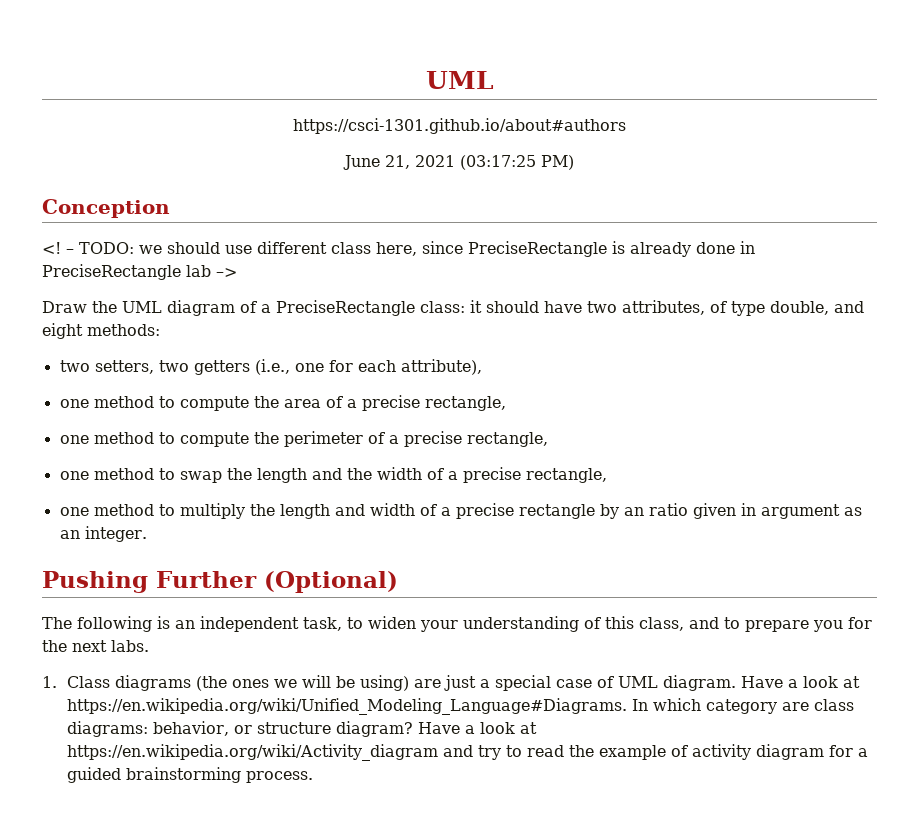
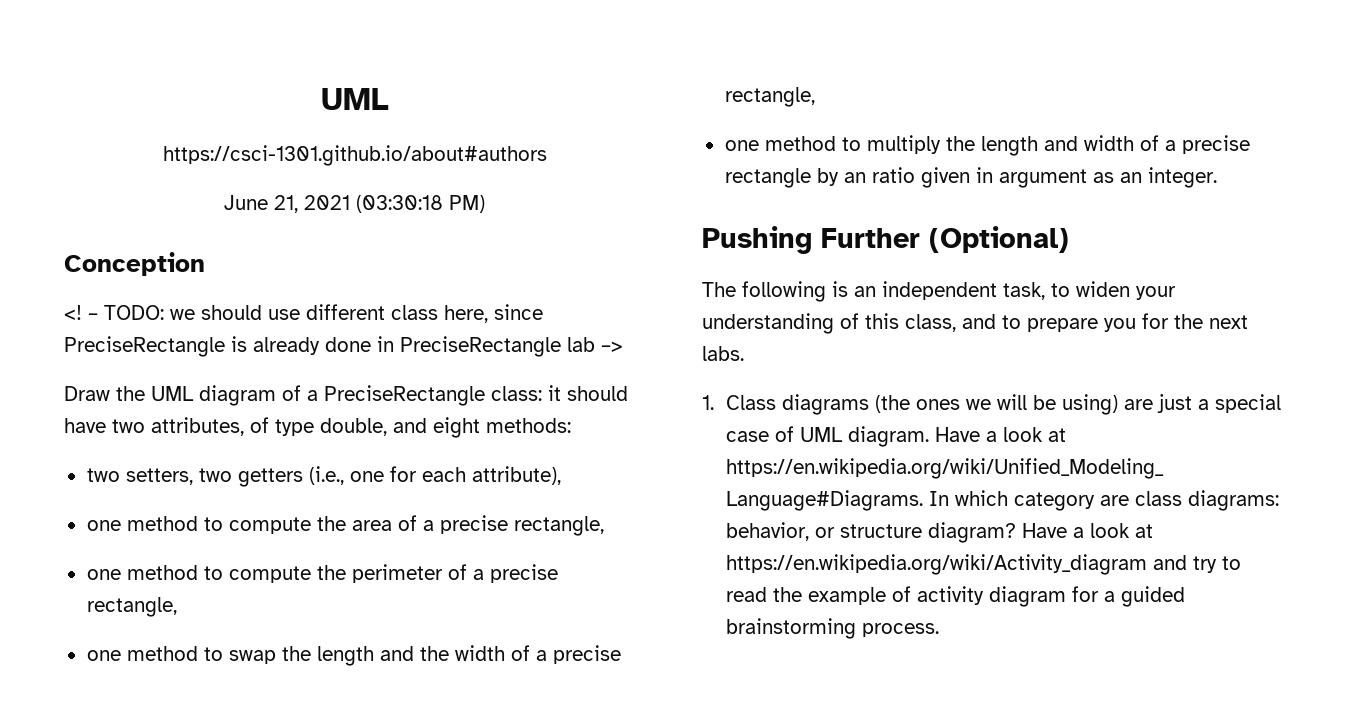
- June 21, 2021 (03:17:25 PM)
+ June 21, 2021 (03:30:18 PM)

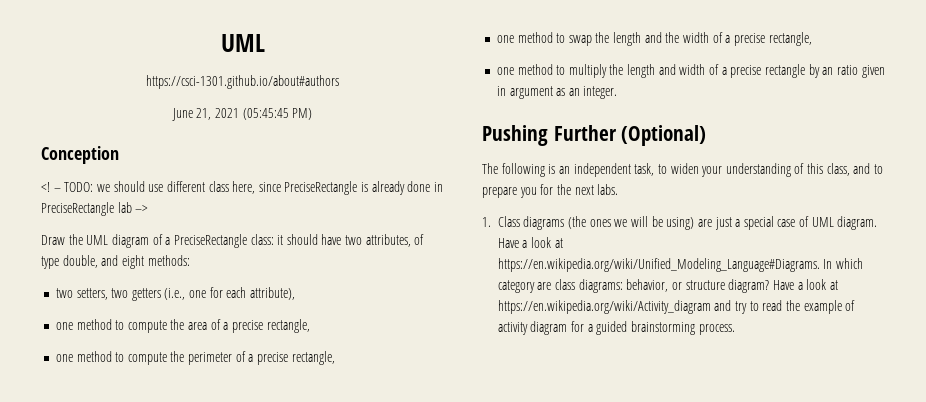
- June 21, 2021 (03:30:18 PM)
+ June 21, 2021 (05:45:45 PM)

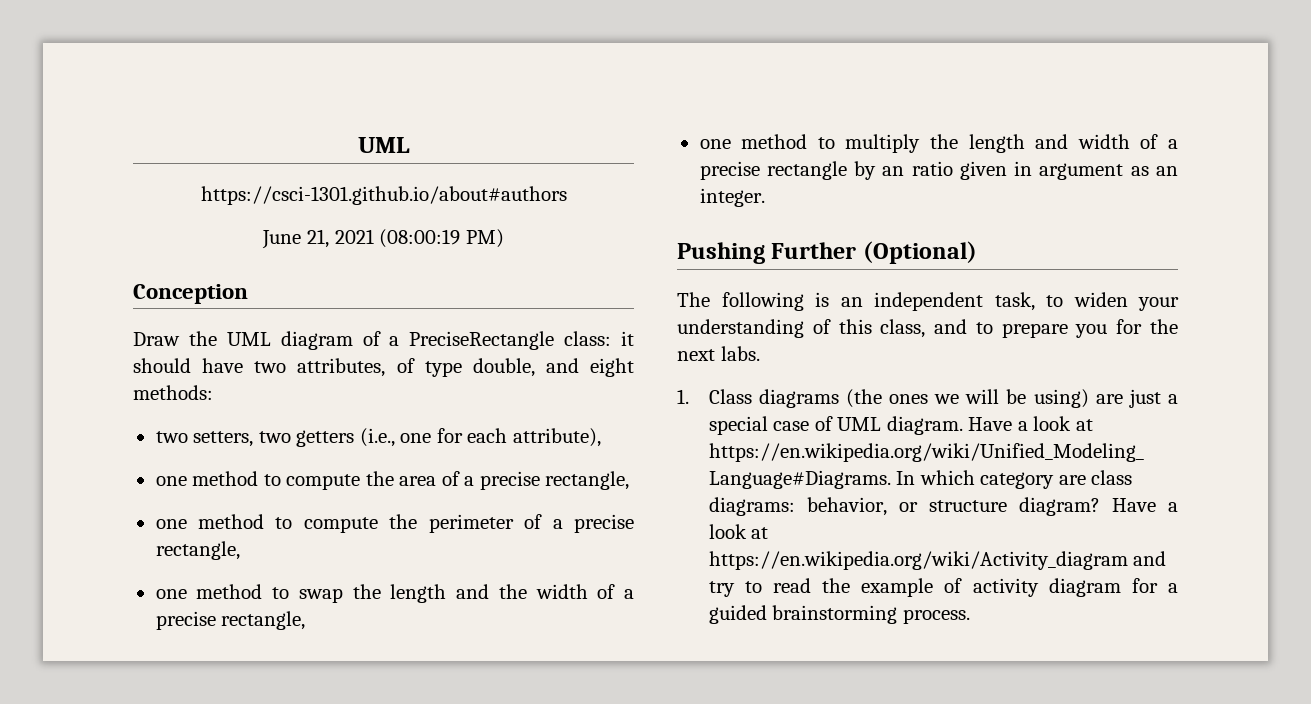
- June 21, 2021 (05:45:45 PM)
+ June 21, 2021 (08:00:19 PM)
- <! – TODO: we should use different class here, since PreciseRectangle is already done in PreciseRectangle lab –>

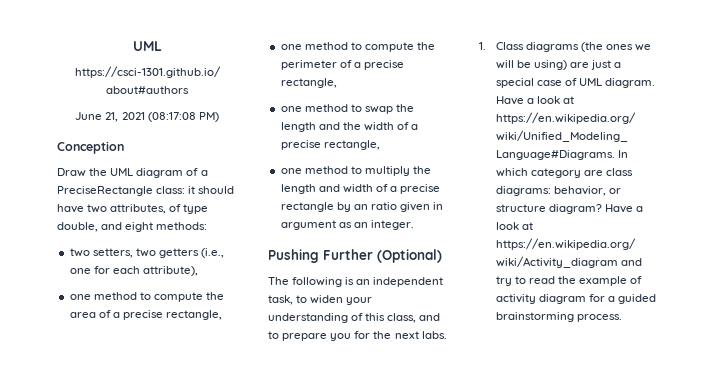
- June 21, 2021 (08:00:19 PM)
+ June 21, 2021 (08:17:08 PM)

